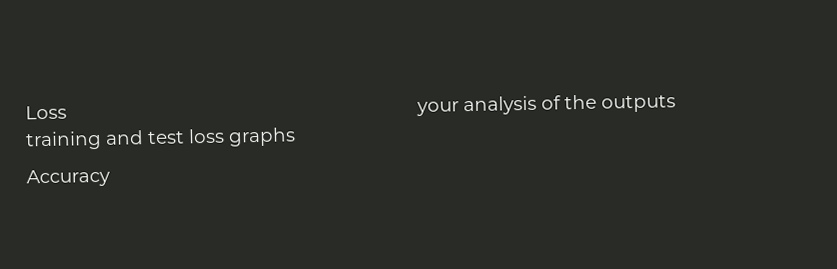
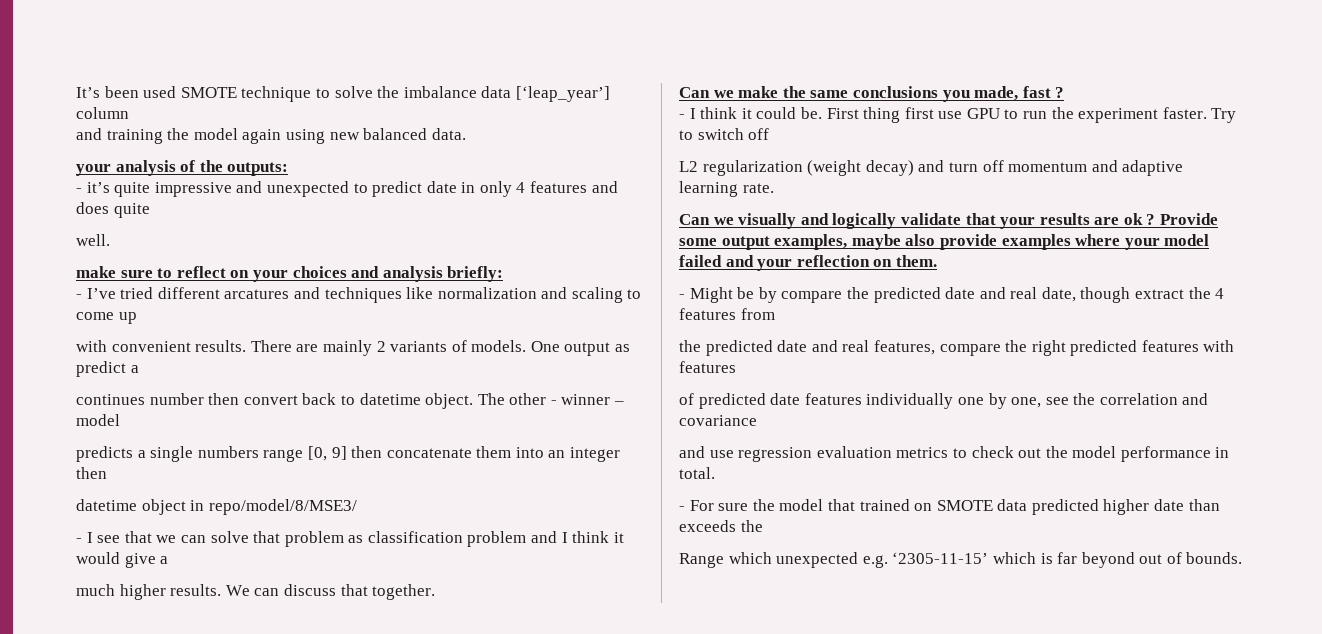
- Loss
- training and test loss graphs
- Accuracy
- your analysis of the outputs
+ It’s been used SMOTE technique to solve the imbalance data [‘leap_year’] column
+ and training the model again using new balanced data.
+ your analysis of the outputs:
+ - it’s quite impressive and unexpected to predict date in only 4 features and does quite
+ well.
+ make sure to reflect on your choices and analysis briefly:
+ - I’ve tried different arcatures and techniques like normalization and scaling to come up
+ with convenient results. There are mainly 2 variants of models. One output as predict a
+ continues number then convert back to datetime object. The other - winner – model
+ predicts a single numbers range [0, 9] then concatenate them into an integer then
+ datetime object in repo/model/8/MSE3/
+ - I see that we can solve that problem as classification problem and I think it would give a
+ much higher results. We can discuss that together.
+ Can we make the same conclusions you made, fast ?
+ - I think it could be. First thing first use GPU to run the experiment faster. Try to switch off
+ L2 regularization (weight decay) and turn off momentum and adaptive learning rate.
+ Can we visually and logically validate that your results are ok ? Provide some output examples, maybe also provide examples where your model failed and your reflection on them.
+ - Might be by compare the predicted date and real date, though extract the 4 features from
+ the predicted date and real features, compare the right predicted features with features
+ of predicted date features individually one by one, see the correlation and covariance
+ and use regression evaluation metrics to check out the model performance in total.
+ - For sure the model that trained on SMOTE data predicted higher date than exceeds the
+ Range which unexpected e.g. ‘2305-11-15’ which is far beyond out of bounds.

